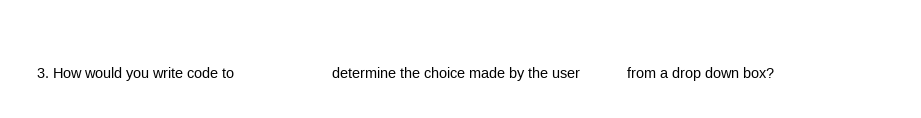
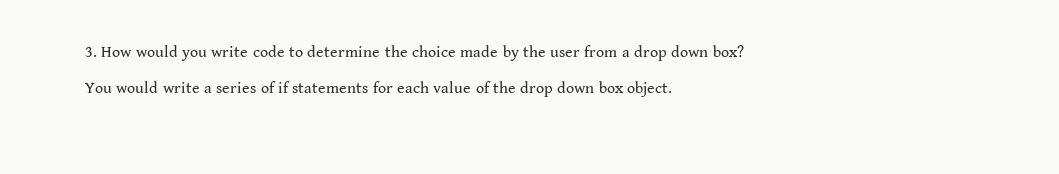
+ You would write a series of if statements for each value of the drop down box object.

